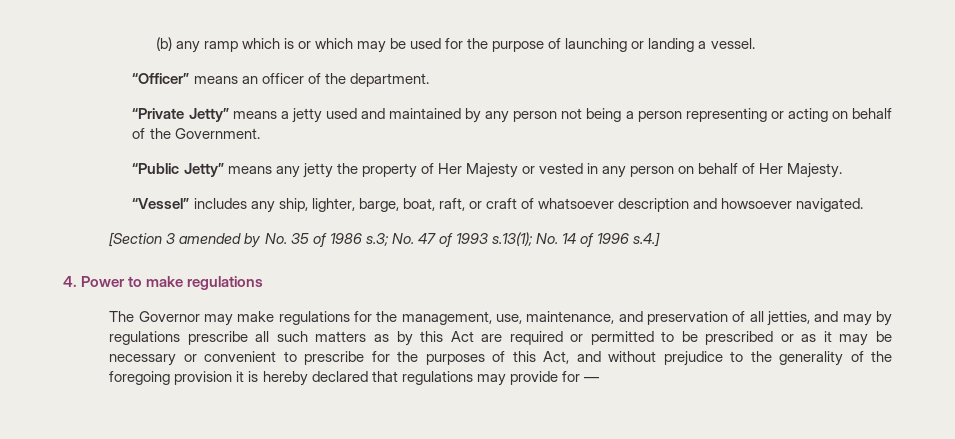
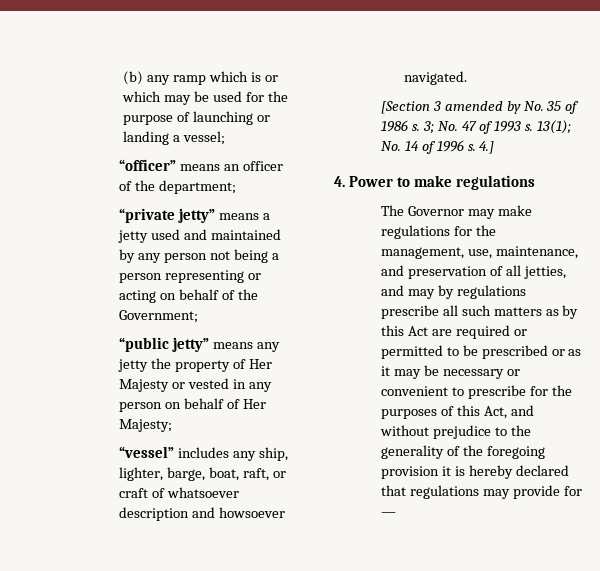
- (b) any ramp which is or which may be used for the purpose of launching or landing a vessel.
- “Officer” means an officer of the department.
- “Private Jetty” means a jetty used and maintained by any person not being a person representing or acting on behalf of the Government.
- “Public Jetty” means any jetty the property of Her Majesty or vested in any person on behalf of Her Majesty.
- “Vessel” includes any ship, lighter, barge, boat, raft, or craft of whatsoever description and howsoever navigated.
+ (b) any ramp which is or which may be used for the purpose of launching or landing a vessel;
+ “officer” means an officer of the department;
+ “private jetty” means a jetty used and maintained by any person not being a person representing or acting on behalf of the Government;
+ “public jetty” means any jetty the property of Her Majesty or vested in any person on behalf of Her Majesty;
+ “vessel” includes any ship, lighter, barge, boat, raft, or craft of whatsoever description and howsoever navigated.
- [Section 3 amended by No. 35 of 1986 s.3; No. 47 of 1993 s.13(1); No. 14 of 1996 s.4.]
+ [Section 3 amended by No. 35 of 1986 s. 3; No. 47 of 1993 s. 13(1); No. 14 of 1996 s. 4.]

